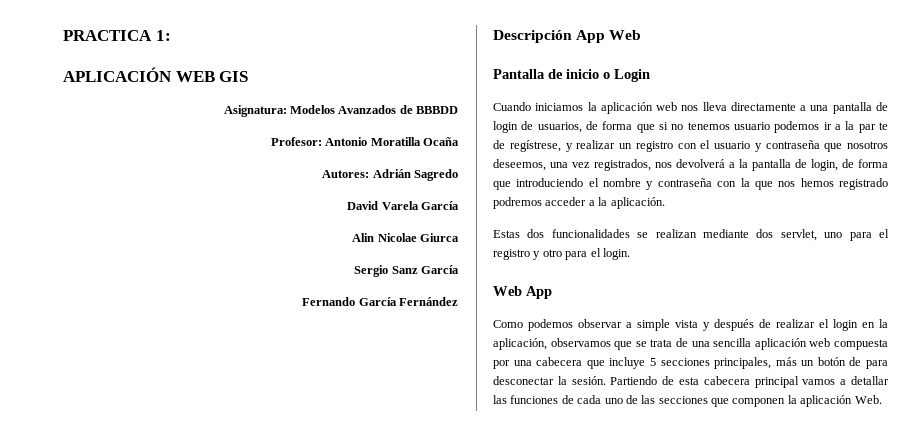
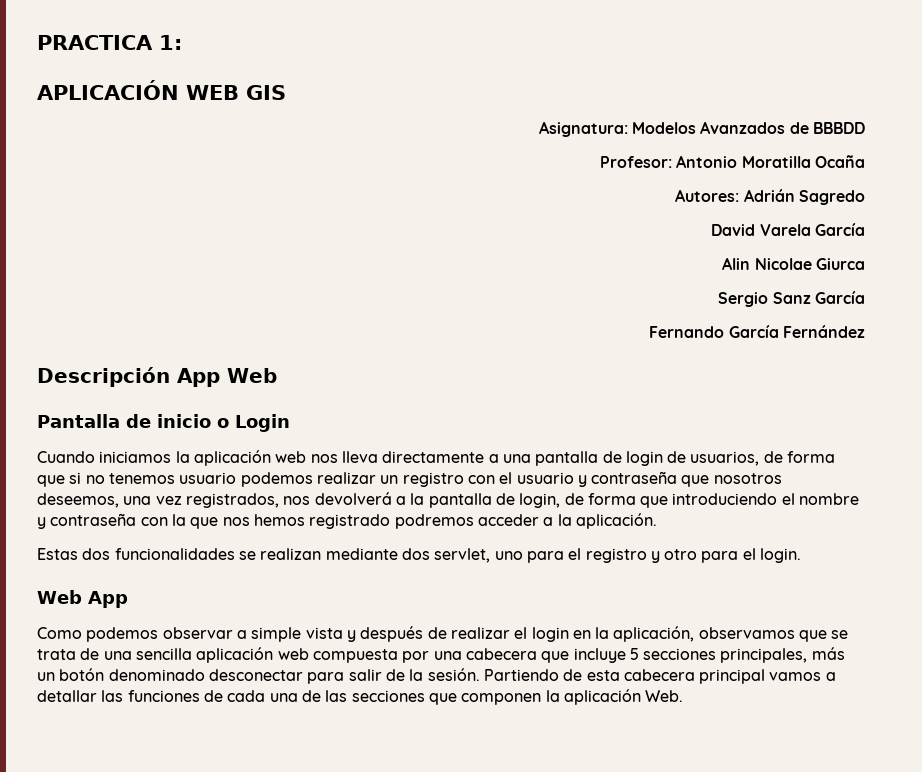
- Cuando iniciamos la aplicación web nos lleva directamente a una pantalla de login de usuarios, de forma que si no tenemos usuario podemos ir a la par te de regístrese, y realizar un registro con el usuario y contraseña que nosotros deseemos, una vez registrados, nos devolverá a la pantalla de login, de forma que introduciendo el nombre y contraseña con la que nos hemos registrado podremos acceder a la aplicación.
+ Cuando iniciamos la aplicación web nos lleva directamente a una pantalla de login de usuarios, de forma que si no tenemos usuario podemos realizar un registro con el usuario y contraseña que nosotros deseemos, una vez registrados, nos devolverá a la pantalla de login, de forma que introduciendo el nombre y contraseña con la que nos hemos registrado podremos acceder a la aplicación.
- Como podemos observar a simple vista y después de realizar el login en la aplicación, observamos que se trata de una sencilla aplicación web compuesta por una cabecera que incluye 5 secciones principales, más un botón de para desconectar la sesión.
+ Como podemos observar a simple vista y después de realizar el login en la aplicación, observamos que se trata de una sencilla aplicación web compuesta por una cabecera que incluye 5 secciones principales, más un botón denominado desconectar para salir de la sesión.
- Partiendo de esta cabecera principal vamos a detallar las funciones de cada uno de las secciones que componen la aplicación Web.
+ Partiendo de esta cabecera principal vamos a detallar las funciones de cada una de las secciones que componen la aplicación Web.

